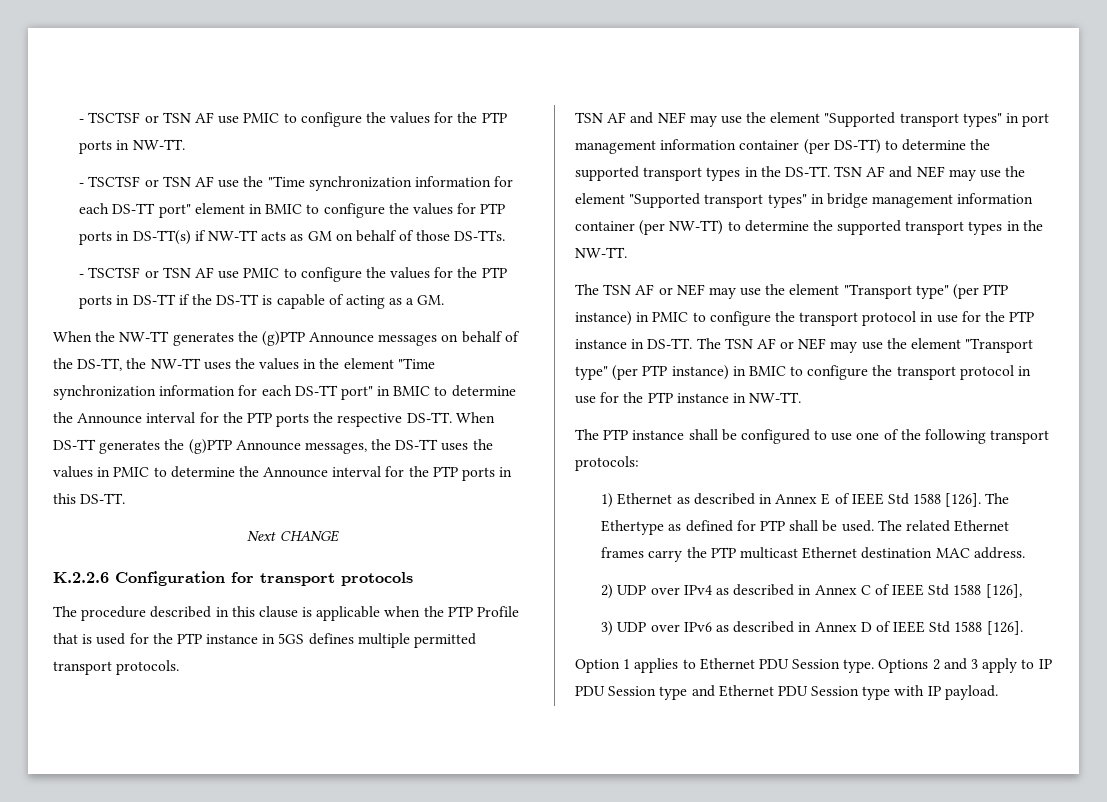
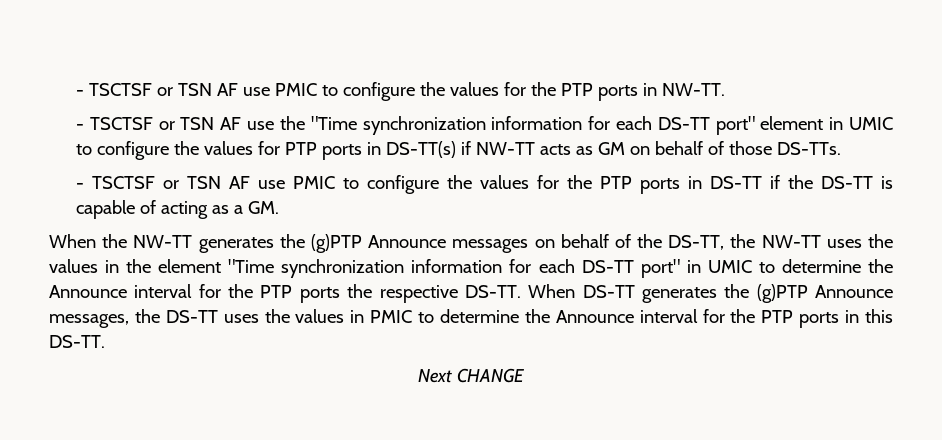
- - TSCTSF or TSN AF use the "Time synchronization information for each DS-TT port" element in BMIC to configure the values for PTP ports in DS-TT(s) if NW-TT acts as GM on behalf of those DS-TTs.
+ - TSCTSF or TSN AF use the "Time synchronization information for each DS-TT port" element in UMIC to configure the values for PTP ports in DS-TT(s) if NW-TT acts as GM on behalf of those DS-TTs.
- When the NW-TT generates the (g)PTP Announce messages on behalf of the DS-TT, the NW-TT uses the values in the element "Time synchronization information for each DS-TT port" in BMIC to determine the Announce interval for the PTP ports the respective DS-TT.
+ When the NW-TT generates the (g)PTP Announce messages on behalf of the DS-TT, the NW-TT uses the values in the element "Time synchronization information for each DS-TT port" in UMIC to determine the Announce interval for the PTP ports the respective DS-TT.
- K.2.2.6 Configuration for transport protocols
- The procedure described in this clause is applicable when the PTP Profile that is used for the PTP instance in 5GS defines multiple permitted transport protocols.
- TSN AF and NEF may use the element "Supported transport types" in port management information container (per DS-TT) to determine the supported transport types in the DS-TT. TSN AF and NEF may use the element "Supported transport types" in bridge management information container (per NW-TT) to determine the supported transport types in the NW-TT.
- The TSN AF or NEF may use the element "Transport type" (per PTP instance) in PMIC to configure the transport protocol in use for the PTP instance in DS-TT. The TSN AF or NEF may use the element "Transport type" (per PTP instance) in BMIC to configure the transport protocol in use for the PTP instance in NW-TT.
- The PTP instance shall be configured to use one of the following transport protocols:
- 1) Ethernet as described in Annex E of IEEE Std 1588 [126]. The Ethertype as defined for PTP shall be used. The related Ethernet frames carry the PTP multicast Ethernet destination MAC address.
- 2) UDP over IPv4 as described in Annex C of IEEE Std 1588 [126],
- 3) UDP over IPv6 as described in Annex D of IEEE Std 1588 [126].
- Option 1 applies to Ethernet PDU Session type. Options 2 and 3 apply to IP PDU Session type and Ethernet PDU Session type with IP payload.

